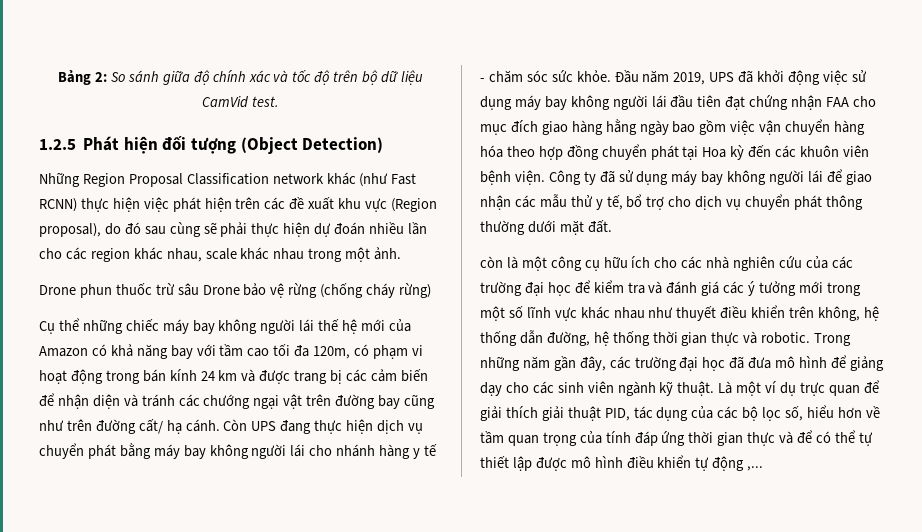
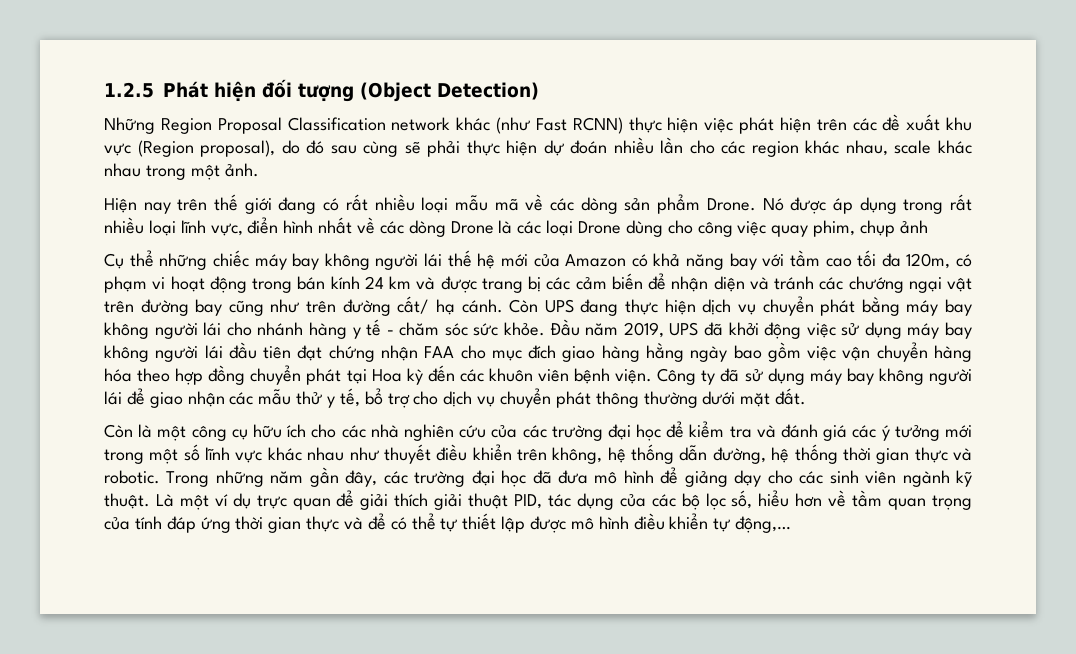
- Bảng 2: So sánh giữa độ chính xác và tốc độ trên bộ dữ liệu CamVid test.
- Drone phun thuốc trừ sâu Drone bảo vệ rừng (chống cháy rừng)
+ Hiện nay trên thế giới đang có rất nhiều loại mẫu mã về các dòng sản phẩm Drone. Nó được áp dụng trong rất nhiều loại lĩnh vực, điển hình nhất về các dòng Drone là các loại Drone dùng cho công việc quay phim, chụp ảnh
- còn là một công cụ hữu ích cho các nhà nghiên cứu của các trường đại học để kiểm tra và đánh giá các ý tưởng mới trong một số lĩnh vực khác nhau như thuyết điều khiển trên không, hệ thống dẫn đường, hệ thống thời gian thực và robotic.
+ Còn là một công cụ hữu ích cho các nhà nghiên cứu của các trường đại học để kiểm tra và đánh giá các ý tưởng mới trong một số lĩnh vực khác nhau như thuyết điều khiển trên không, hệ thống dẫn đường, hệ thống thời gian thực và robotic.
- Là một ví dụ trực quan để giải thích giải thuật PID, tác dụng của các bộ lọc số, hiểu hơn về tầm quan trọng của tính đáp ứng thời gian thực và để có thể tự thiết lập được mô hình điều khiển tự động ,...
+ Là một ví dụ trực quan để giải thích giải thuật PID, tác dụng của các bộ lọc số, hiểu hơn về tầm quan trọng của tính đáp ứng thời gian thực và để có thể tự thiết lập được mô hình điều khiển tự động,…

